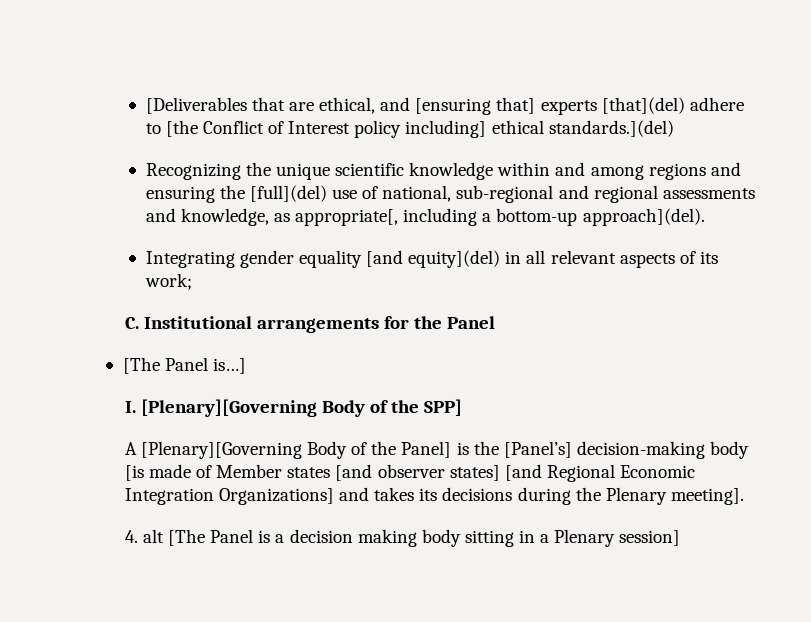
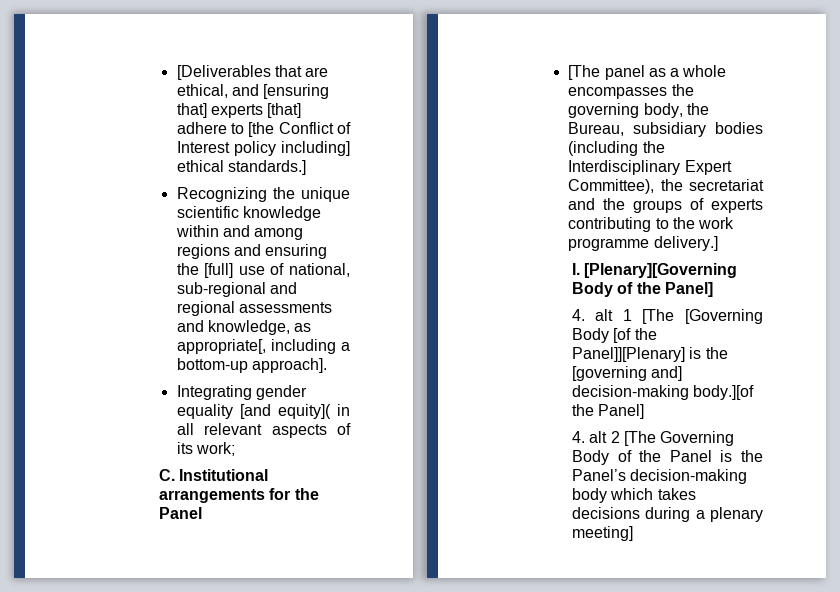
- [Deliverables that are ethical, and [ensuring that] experts [that](del) adhere to [the Conflict of Interest policy including] ethical standards.](del)
+ [Deliverables that are ethical, and [ensuring that] experts [that] adhere to [the Conflict of Interest policy including] ethical standards.]
- Recognizing the unique scientific knowledge within and among regions and ensuring the [full](del) use of national, sub-regional and regional assessments and knowledge, as appropriate[, including a bottom-up approach](del).
+ Recognizing the unique scientific knowledge within and among regions and ensuring the [full] use of national, sub-regional and regional assessments and knowledge, as appropriate[, including a bottom-up approach].
- Integrating gender equality [and equity](del) in all relevant aspects of its work;
+ Integrating gender equality [and equity]( in all relevant aspects of its work;
- [The Panel is…]
+ [The panel as a whole encompasses the governing body, the Bureau, subsidiary bodies (including the Interdisciplinary Expert Committee), the secretariat and the groups of experts contributing to the work programme delivery.]
- I. [Plenary][Governing Body of the SPP]
- A [Plenary][Governing Body of the Panel] is the [Panel’s] decision-making body [is made of Member states [and observer states] [and Regional Economic Integration Organizations] and takes its decisions during the Plenary meeting].
- 4. alt [The Panel is a decision making body sitting in a Plenary session]
+ I. [Plenary][Governing Body of the Panel]
+ 4. alt 1 [The [Governing Body [of the Panel]][Plenary] is the [governing and] decision-making body.][of the Panel]
+ 4. alt 2 [The Governing Body of the Panel is the Panel’s decision-making body which takes decisions during a plenary meeting]

